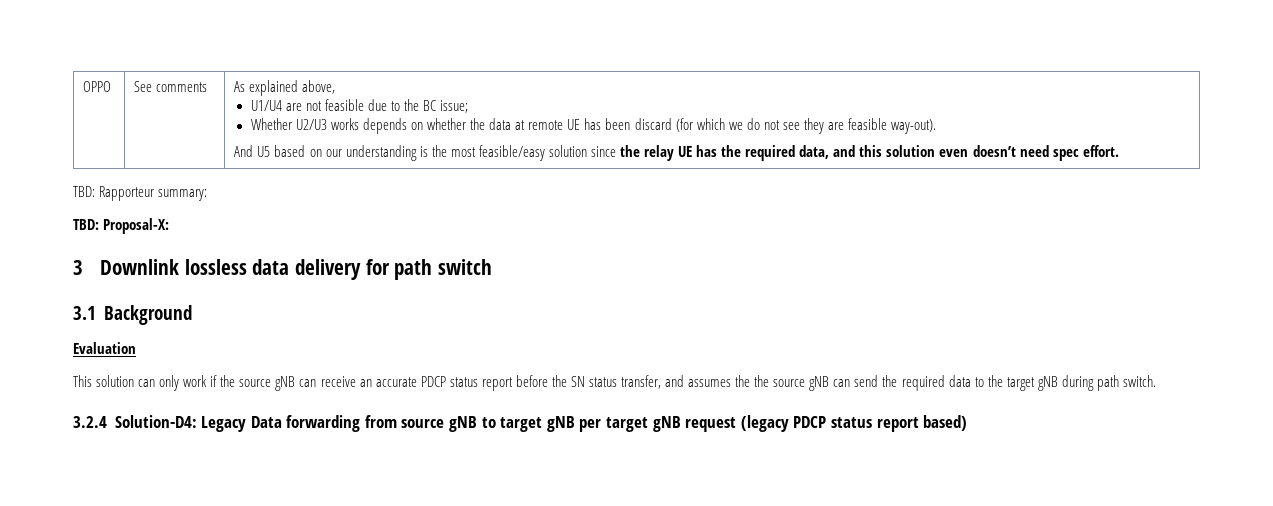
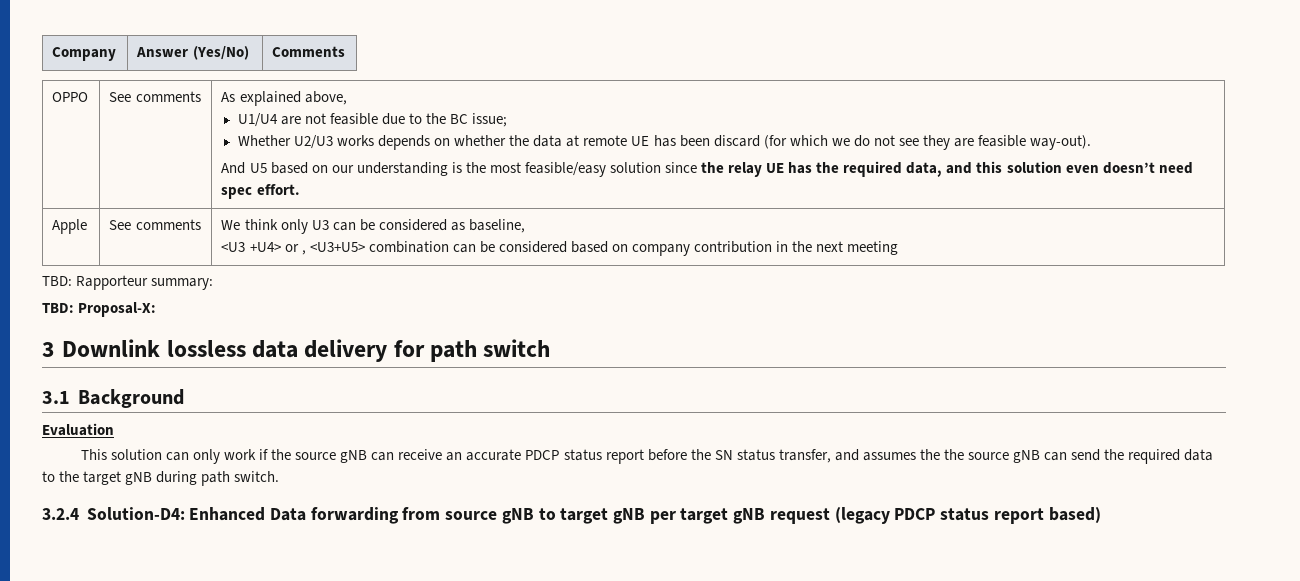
+ Company | Answer (Yes/No) | Comments
+ Apple | See comments | We think only U3 can be considered as baseline,
+ <U3 +U4> or , <U3+U5> combination can be considered based on company contribution in the next meeting
- 3.2.4 Solution-D4: Legacy Data forwarding from source gNB to target gNB per target gNB request (legacy PDCP status report based)
+ 3.2.4 Solution-D4: Enhanced Data forwarding from source gNB to target gNB per target gNB request (legacy PDCP status report based)

